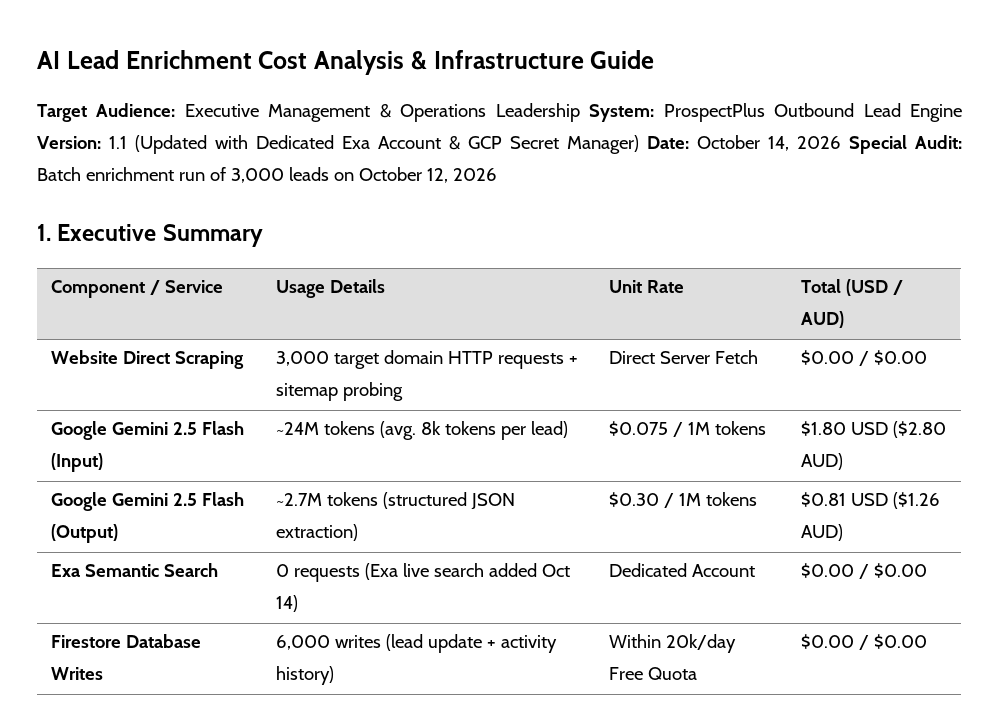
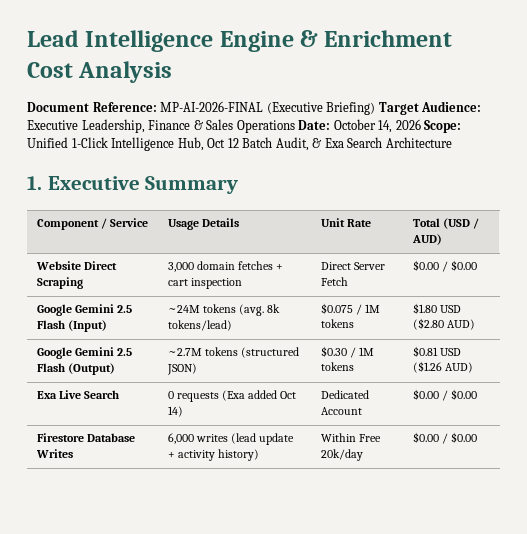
- AI Lead Enrichment Cost Analysis & Infrastructure Guide
- Target Audience: Executive Management & Operations Leadership System: ProspectPlus Outbound Lead Engine Version: 1.1 (Updated with Dedicated Exa Account & GCP Secret Manager) Date: October 14, 2026 Special Audit: Batch enrichment run of 3,000 leads on October 12, 2026
+ Lead Intelligence Engine & Enrichment Cost Analysis
+ Document Reference: MP-AI-2026-FINAL (Executive Briefing) Target Audience: Executive Leadership, Finance & Sales Operations Date: October 14, 2026 Scope: Unified 1-Click Intelligence Hub, Oct 12 Batch Audit, & Exa Search Architecture
- Website Direct Scraping | 3,000 target domain HTTP requests + sitemap probing | Direct Server Fetch | $0.00 / $0.00
+ Website Direct Scraping | 3,000 domain fetches + cart inspection | Direct Server Fetch | $0.00 / $0.00
- Google Gemini 2.5 Flash (Input) | ~24M tokens (avg. 8k tokens per lead) | $0.075 / 1M tokens | $1.80 USD ($2.80 AUD)
+ Google Gemini 2.5 Flash (Input) | ~24M tokens (avg. 8k tokens/lead) | $0.075 / 1M tokens | $1.80 USD ($2.80 AUD)
- Google Gemini 2.5 Flash (Output) | ~2.7M tokens (structured JSON extraction) | $0.30 / 1M tokens | $0.81 USD ($1.26 AUD)
+ Google Gemini 2.5 Flash (Output) | ~2.7M tokens (structured JSON) | $0.30 / 1M tokens | $0.81 USD ($1.26 AUD)
- Exa Semantic Search | 0 requests (Exa live search added Oct 14) | Dedicated Account | $0.00 / $0.00
+ Exa Live Search | 0 requests (Exa added Oct 14) | Dedicated Account | $0.00 / $0.00
- Firestore Database Writes | 6,000 writes (lead update + activity history) | Within 20k/day Free Quota | $0.00 / $0.00
+ Firestore Database Writes | 6,000 writes (lead update + activity history) | Within Free 20k/day | $0.00 / $0.00

